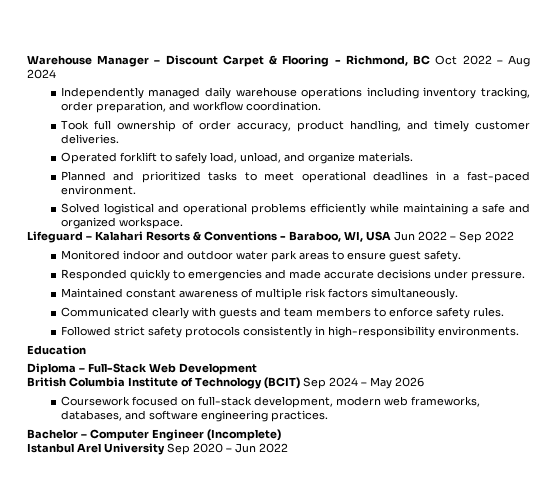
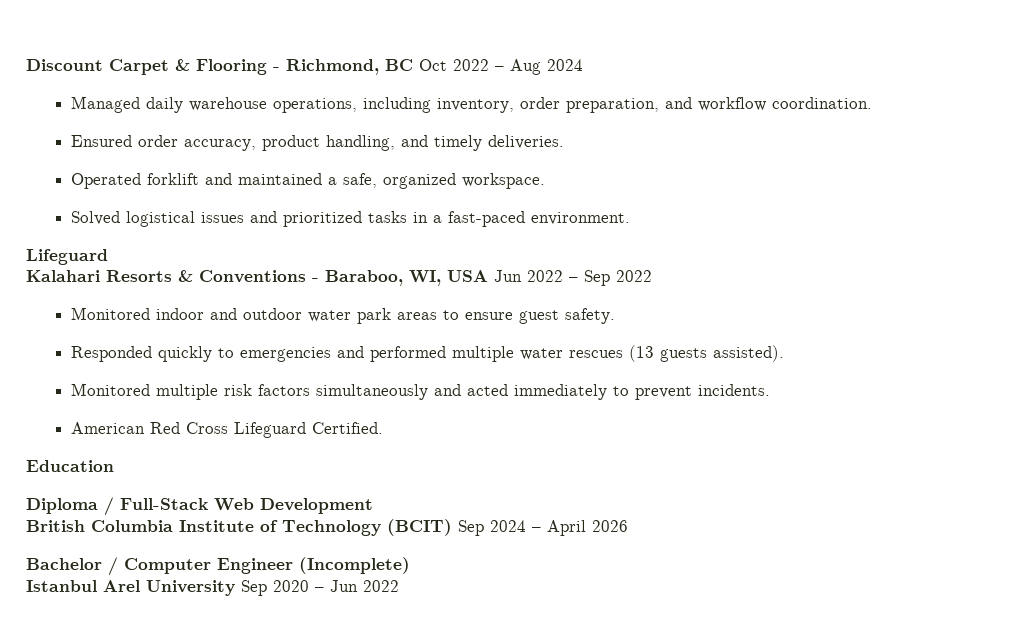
- Warehouse Manager – Discount Carpet & Flooring - Richmond, BC Oct 2022 – Aug 2024
+ Discount Carpet & Flooring - Richmond, BC Oct 2022 – Aug 2024
- Independently managed daily warehouse operations including inventory tracking, order preparation, and workflow coordination.
+ Managed daily warehouse operations, including inventory, order preparation, and workflow coordination.
- Took full ownership of order accuracy, product handling, and timely customer deliveries.
+ Ensured order accuracy, product handling, and timely deliveries.
- Operated forklift to safely load, unload, and organize materials.
- Planned and prioritized tasks to meet operational deadlines in a fast-paced environment.
- Solved logistical and operational problems efficiently while maintaining a safe and organized workspace.
- Lifeguard – Kalahari Resorts & Conventions - Baraboo, WI, USA Jun 2022 – Sep 2022
+ Operated forklift and maintained a safe, organized workspace.
+ Solved logistical issues and prioritized tasks in a fast-paced environment.
+ Lifeguard
+ Kalahari Resorts & Conventions - Baraboo, WI, USA Jun 2022 – Sep 2022
- Responded quickly to emergencies and made accurate decisions under pressure.
- Maintained constant awareness of multiple risk factors simultaneously.
- Communicated clearly with guests and team members to enforce safety rules.
- Followed strict safety protocols consistently in high-responsibility environments.
+ Responded quickly to emergencies and performed multiple water rescues (13 guests assisted).
+ Monitored multiple risk factors simultaneously and acted immediately to prevent incidents.
+ American Red Cross Lifeguard Certified.
- Diploma – Full-Stack Web Development
+ Diploma / Full-Stack Web Development
- British Columbia Institute of Technology (BCIT) Sep 2024 – May 2026
+ British Columbia Institute of Technology (BCIT) Sep 2024 – April 2026
- Coursework focused on full-stack development, modern web frameworks, databases, and software engineering practices.
- Bachelor – Computer Engineer (Incomplete)
+ Bachelor / Computer Engineer (Incomplete)

